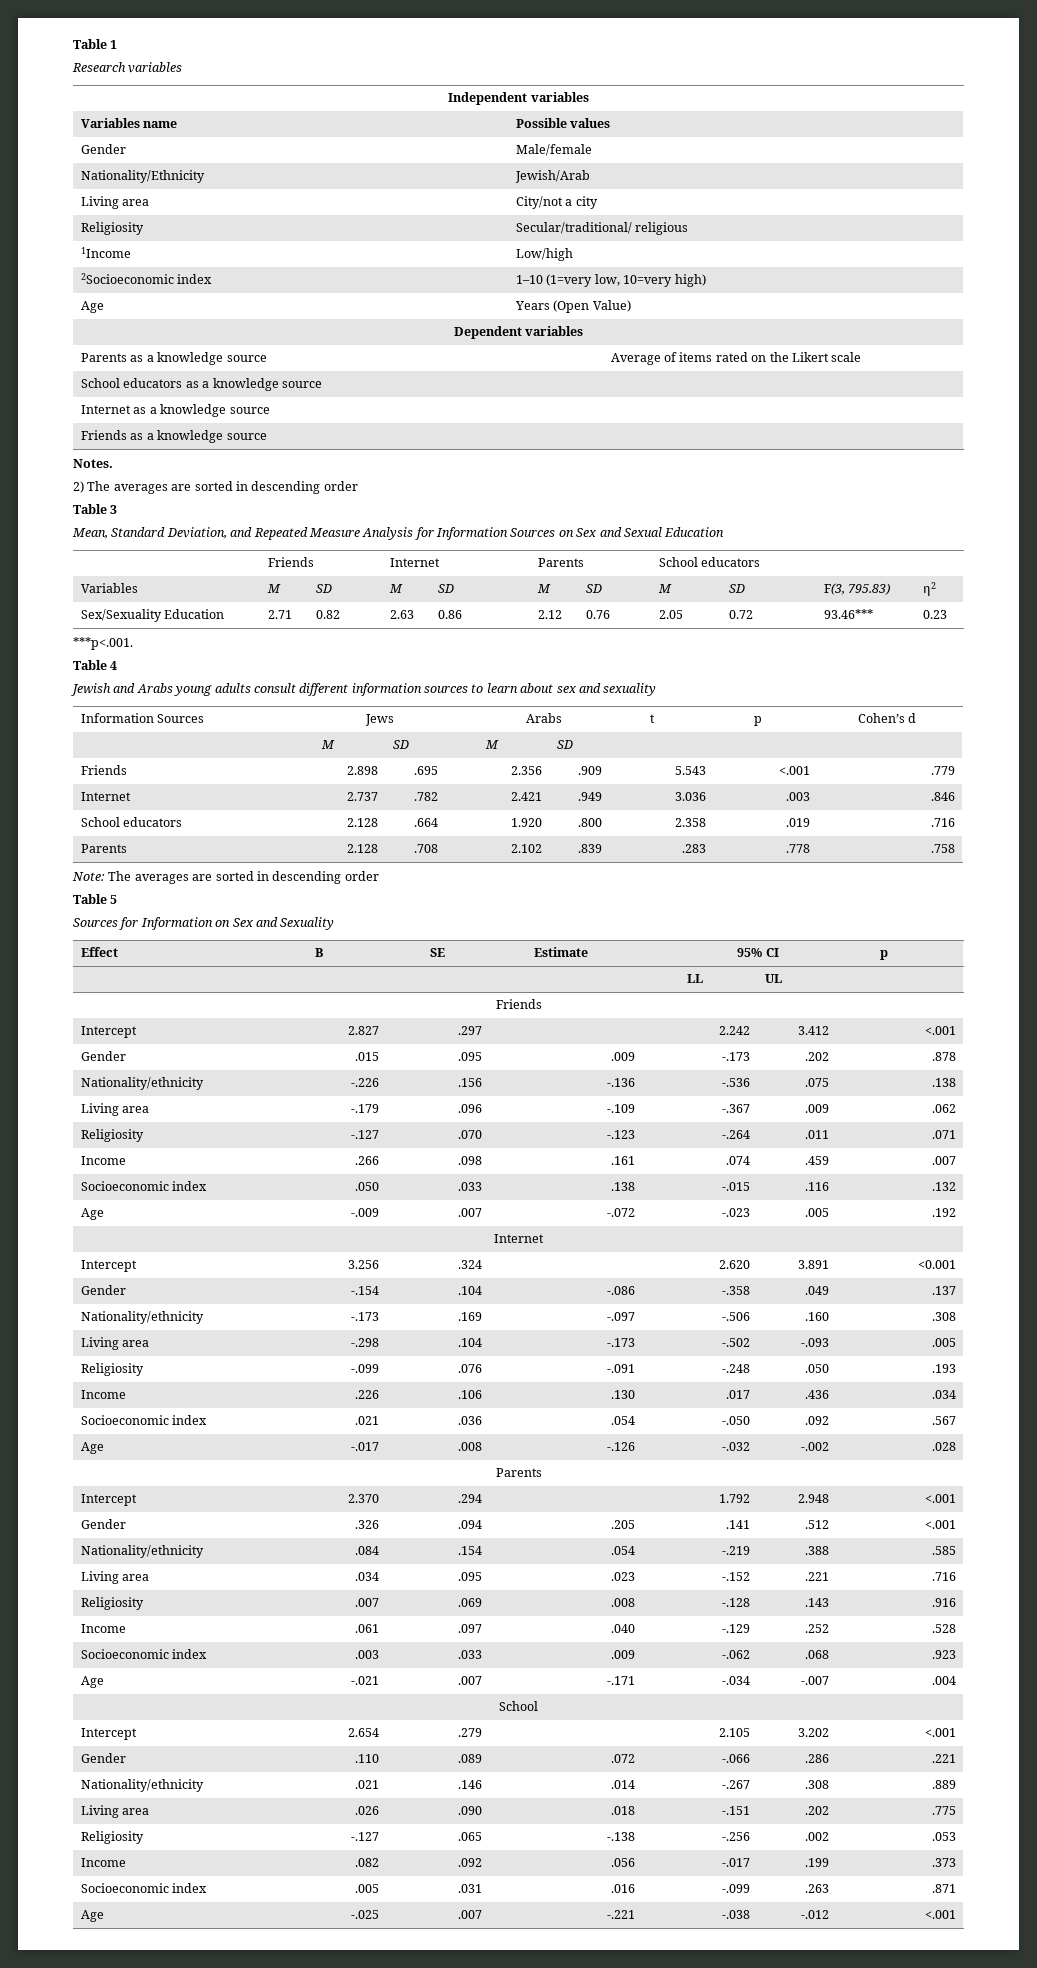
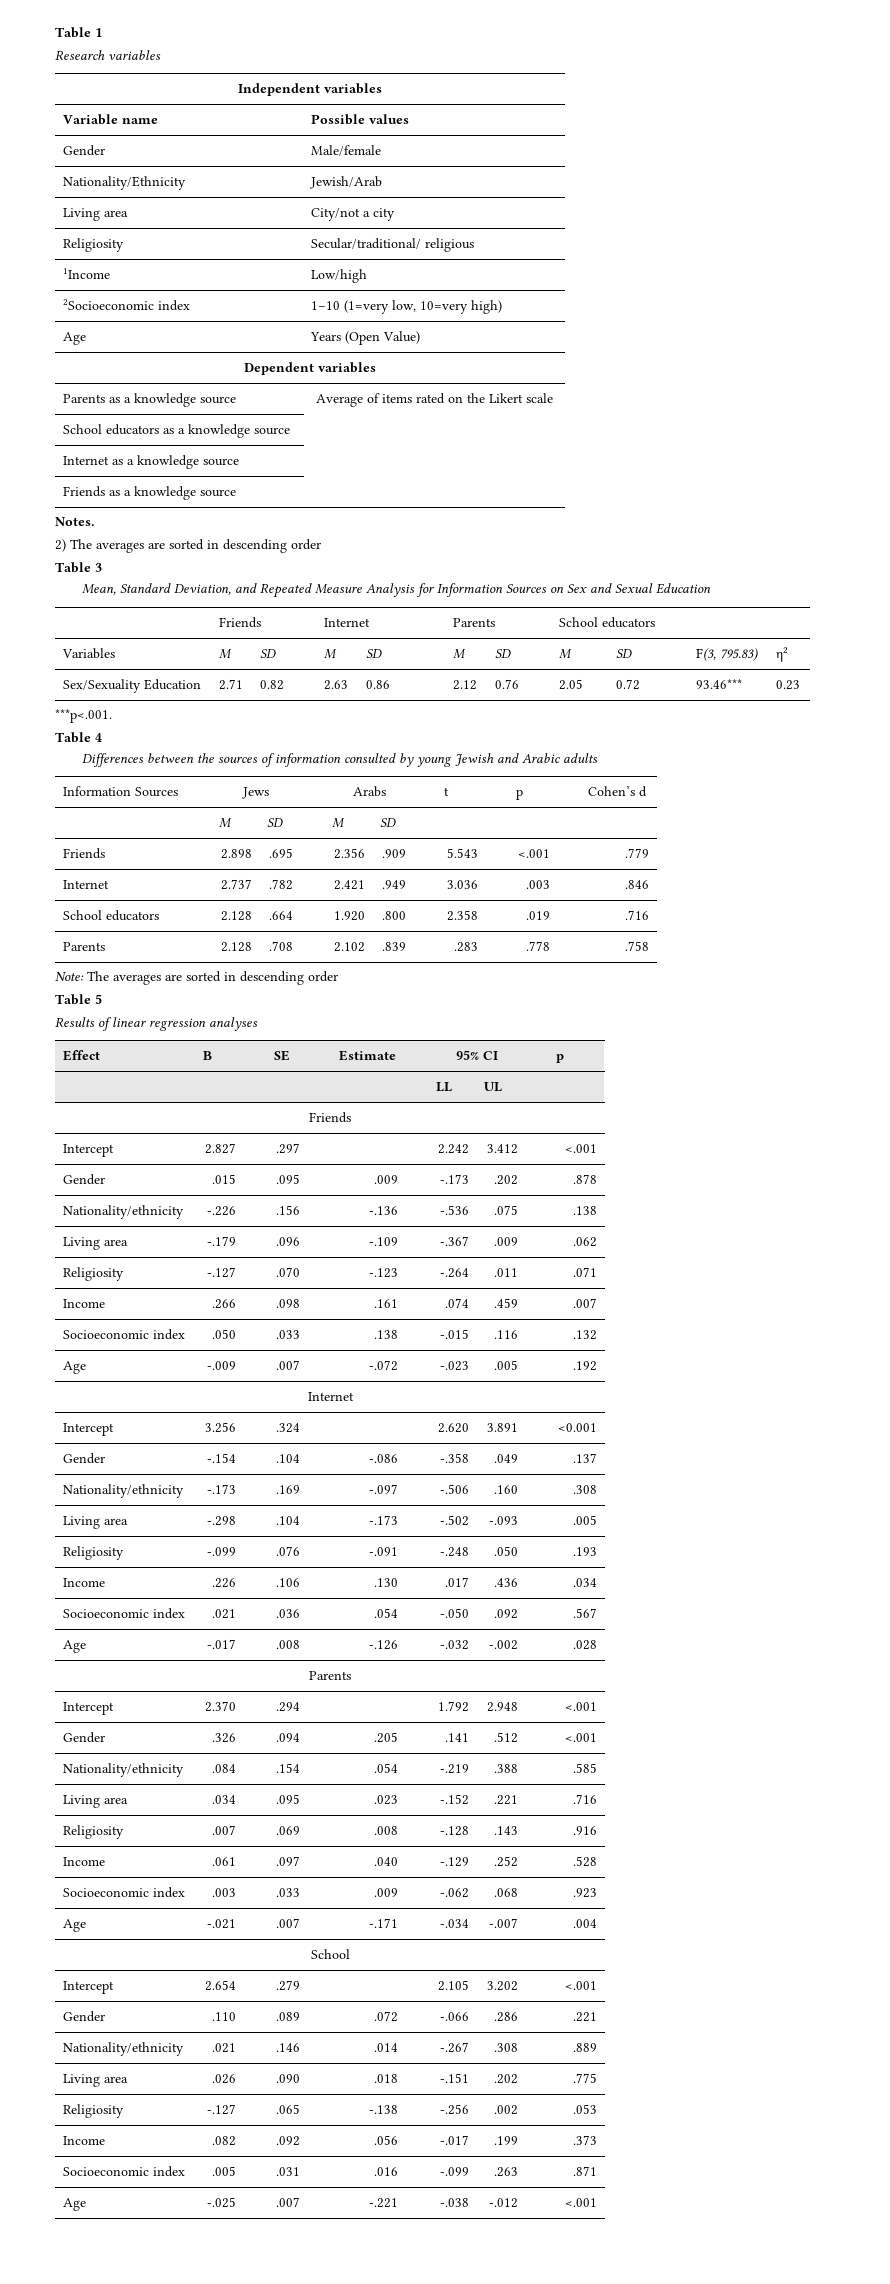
- Variables name | Possible values
+ Variable name | Possible values
- Jewish and Arabs young adults consult different information sources to learn about sex and sexuality
+ Differences between the sources of information consulted by young Jewish and Arabic adults
- Sources for Information on Sex and Sexuality
+ Results of linear regression analyses

